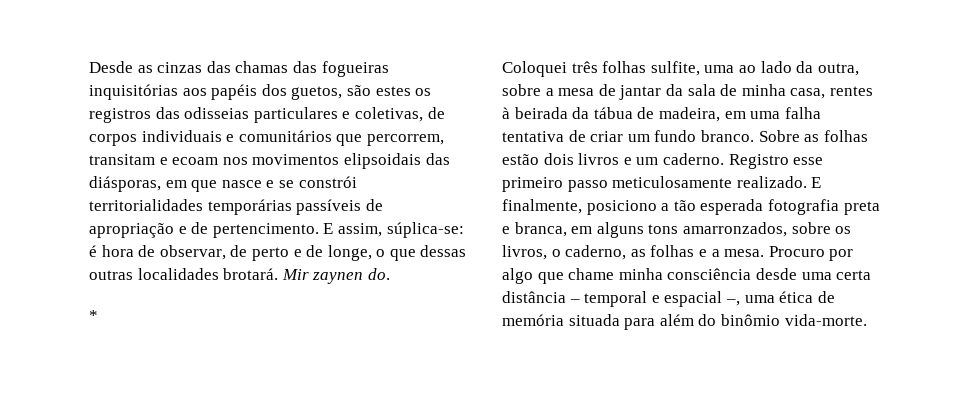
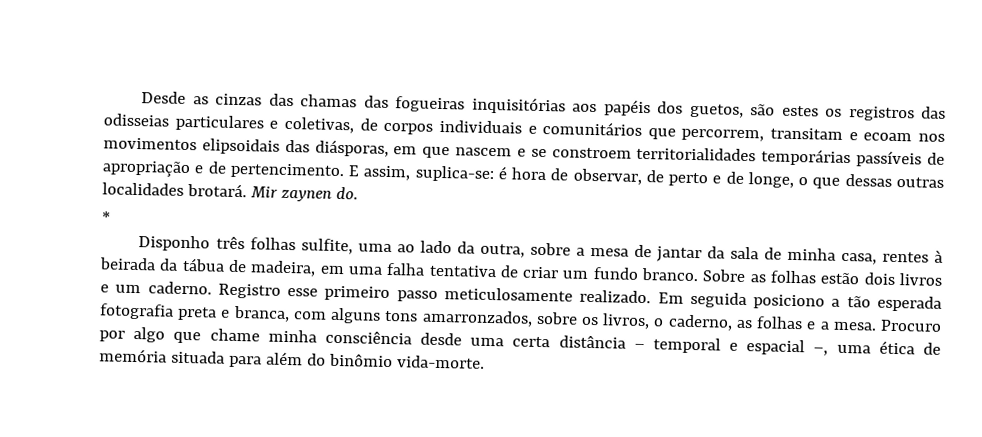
- Desde as cinzas das chamas das fogueiras inquisitórias aos papéis dos guetos, são estes os registros das odisseias particulares e coletivas, de corpos individuais e comunitários que percorrem, transitam e ecoam nos movimentos elipsoidais das diásporas, em que nasce e se constrói territorialidades temporárias passíveis de apropriação e de pertencimento.
+ Desde as cinzas das chamas das fogueiras inquisitórias aos papéis dos guetos, são estes os registros das odisseias particulares e coletivas, de corpos individuais e comunitários que percorrem, transitam e ecoam nos movimentos elipsoidais das diásporas, em que nascem e se constroem territorialidades temporárias passíveis de apropriação e de pertencimento.
- E assim, súplica-se: é hora de observar, de perto e de longe, o que dessas outras localidades brotará.
+ E assim, suplica-se: é hora de observar, de perto e de longe, o que dessas outras localidades brotará.
- Coloquei três folhas sulfite, uma ao lado da outra, sobre a mesa de jantar da sala de minha casa, rentes à beirada da tábua de madeira, em uma falha tentativa de criar um fundo branco.
+ Disponho três folhas sulfite, uma ao lado da outra, sobre a mesa de jantar da sala de minha casa, rentes à beirada da tábua de madeira, em uma falha tentativa de criar um fundo branco.
- E finalmente, posiciono a tão esperada fotografia preta e branca, em alguns tons amarronzados, sobre os livros, o caderno, as folhas e a mesa.
+ Em seguida posiciono a tão esperada fotografia preta e branca, com alguns tons amarronzados, sobre os livros, o caderno, as folhas e a mesa.

